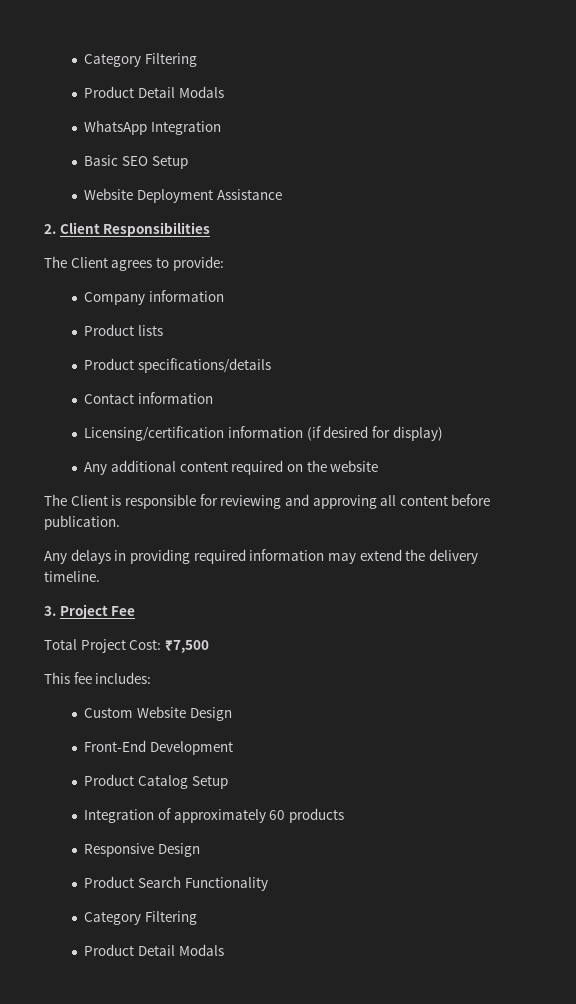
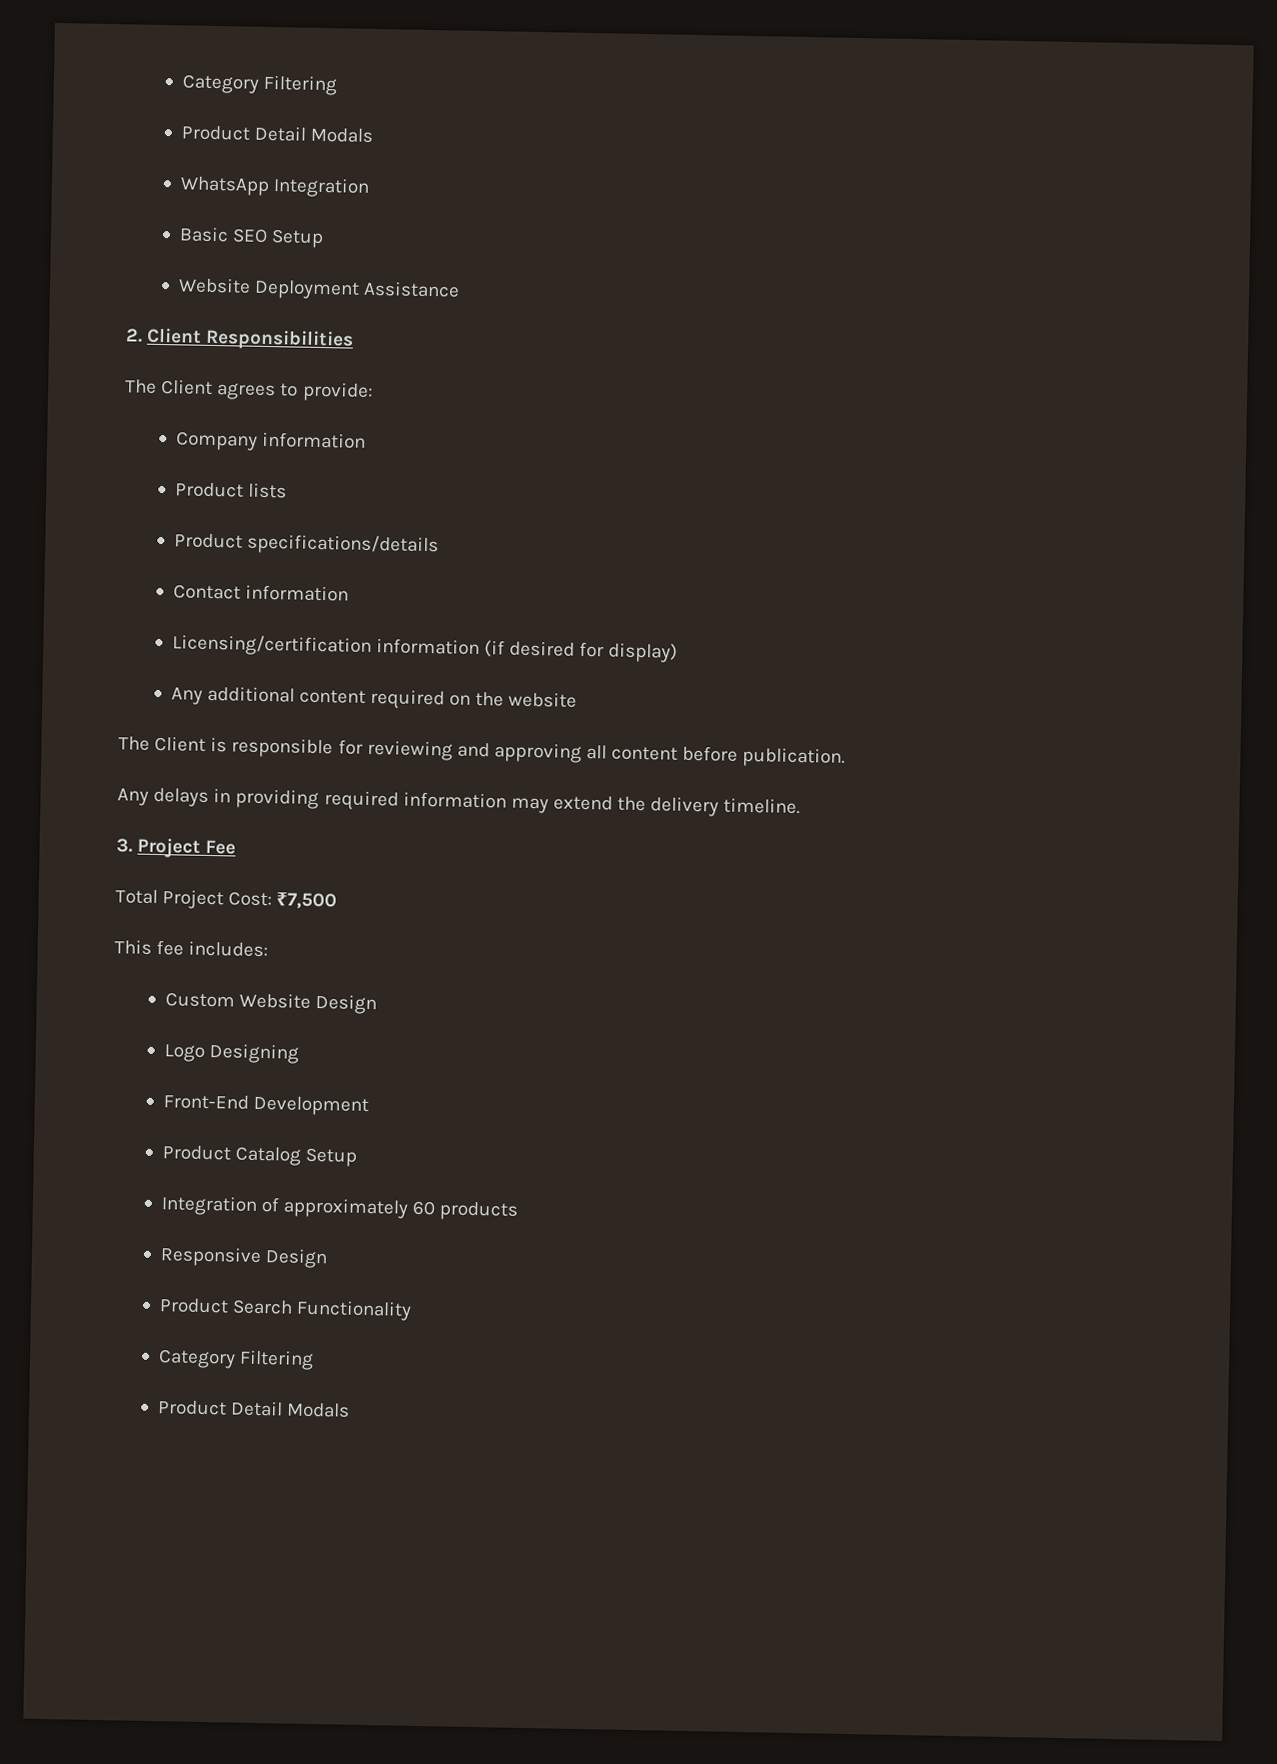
+ Logo Designing

